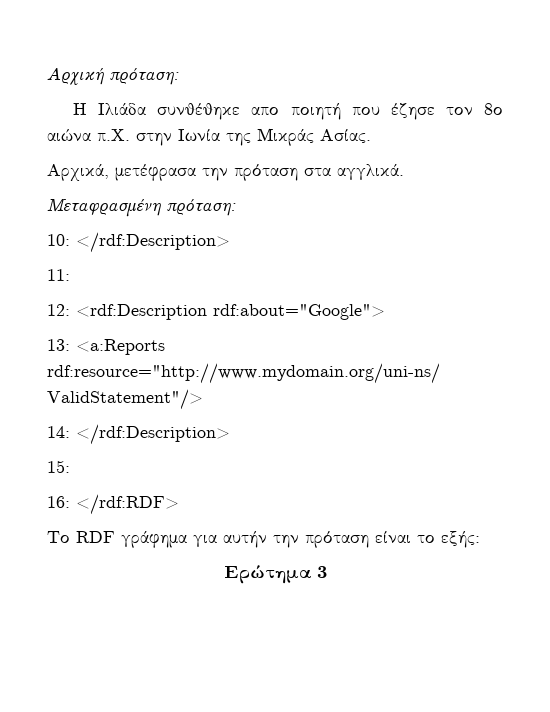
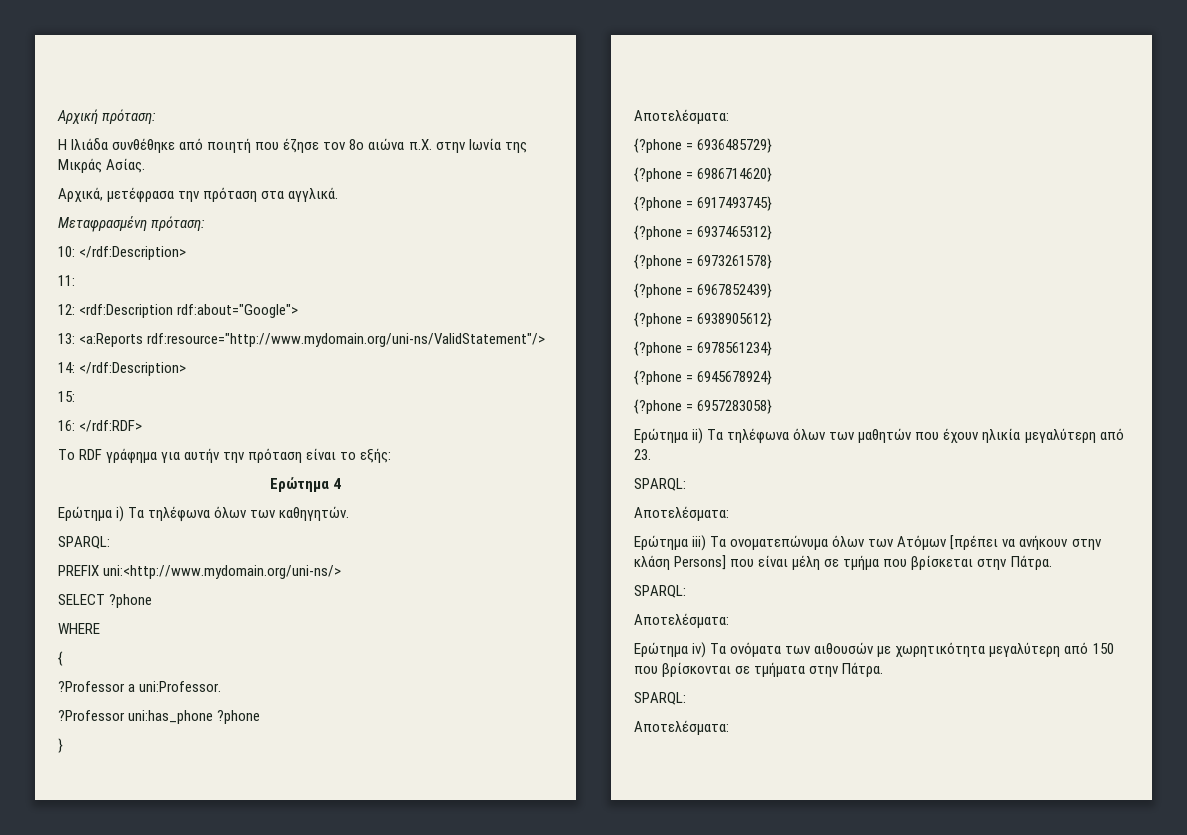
- Η Ιλιάδα συνθέθηκε απο ποιητή που έζησε τον 8ο αιώνα π.Χ. στην Ιωνία της Μικράς Ασίας.
+ Η Ιλιάδα συνθέθηκε από ποιητή που έζησε τον 8ο αιώνα π.Χ. στην Ιωνία της Μικράς Ασίας.
- Ερώτημα 3
+ Ερώτημα 4
+ Ερώτημα i) Τα τηλέφωνα όλων των καθηγητών.
+ SPARQL:
+ PREFIX uni:<http://www.mydomain.org/uni-ns/>
+ SELECT ?phone
+ WHERE
+ {
+ ?Professor a uni:Professor.
+ ?Professor uni:has_phone ?phone
+ }
+ Αποτελέσματα:
+ {?phone = 6936485729}
+ {?phone = 6986714620}
+ {?phone = 6917493745}
+ {?phone = 6937465312}
+ {?phone = 6973261578}
+ {?phone = 6967852439}
+ {?phone = 6938905612}
+ {?phone = 6978561234}
+ {?phone = 6945678924}
+ {?phone = 6957283058}
+ Ερώτημα ii) Τα τηλέφωνα όλων των μαθητών που έχουν ηλικία μεγαλύτερη από 23.
+ SPARQL:
+ Αποτελέσματα:
+ Ερώτημα iii) Τα ονοματεπώνυμα όλων των Ατόμων [πρέπει να ανήκουν στην κλάση Persons] που είναι μέλη σε τμήμα που βρίσκεται στην Πάτρα.
+ SPARQL:
+ Αποτελέσματα:
+ Ερώτημα iv) Τα ονόματα των αιθουσών με χωρητικότητα μεγαλύτερη από 150 που βρίσκονται σε τμήματα στην Πάτρα.
+ SPARQL:
+ Αποτελέσματα:

